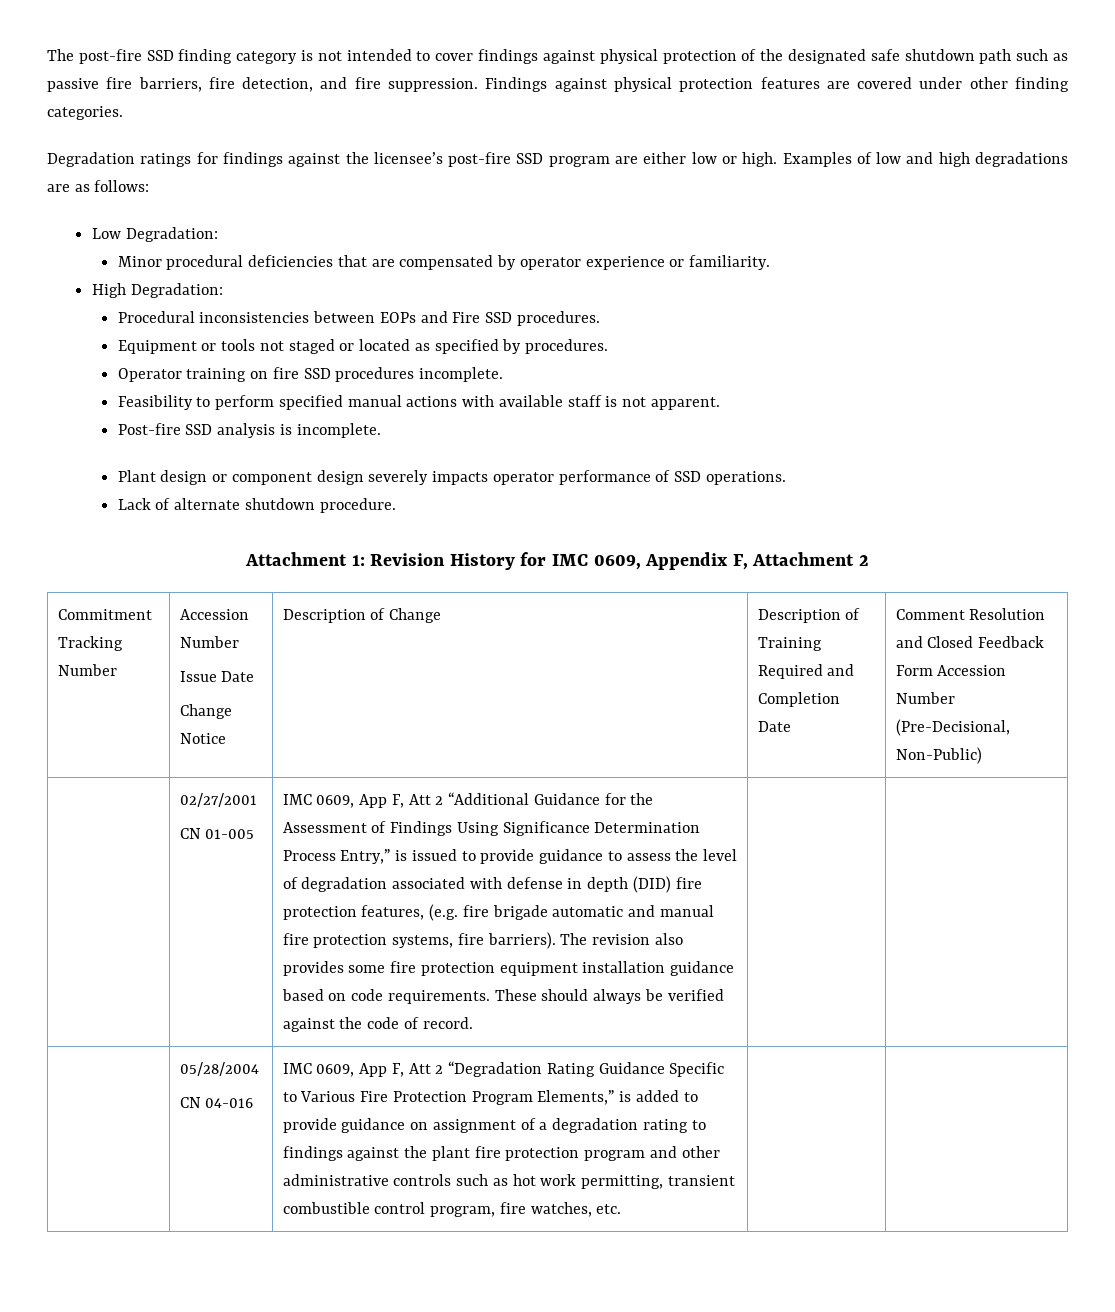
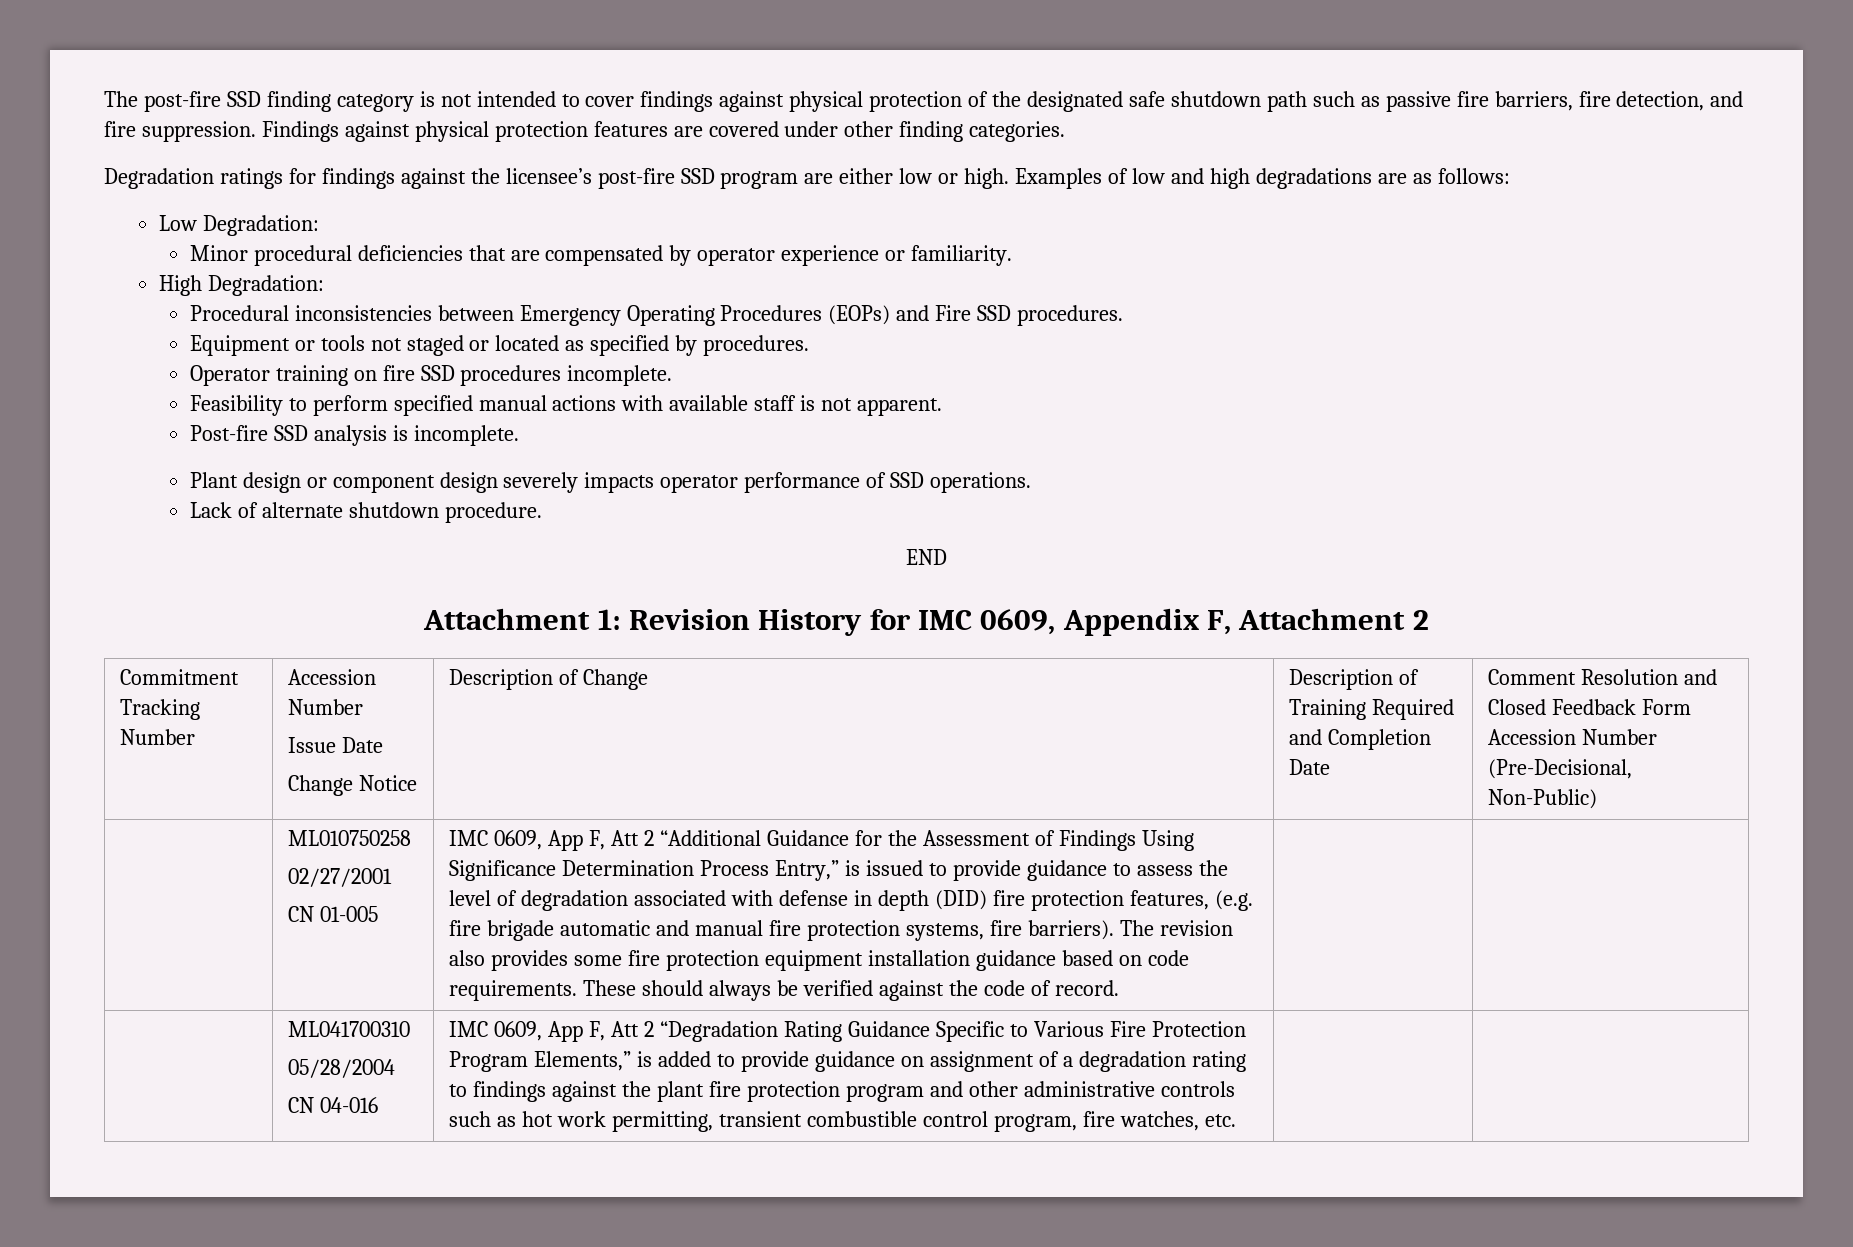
- Procedural inconsistencies between EOPs and Fire SSD procedures.
+ Procedural inconsistencies between Emergency Operating Procedures (EOPs) and Fire SSD procedures.
+ END
+ ML010750258
+ ML041700310

